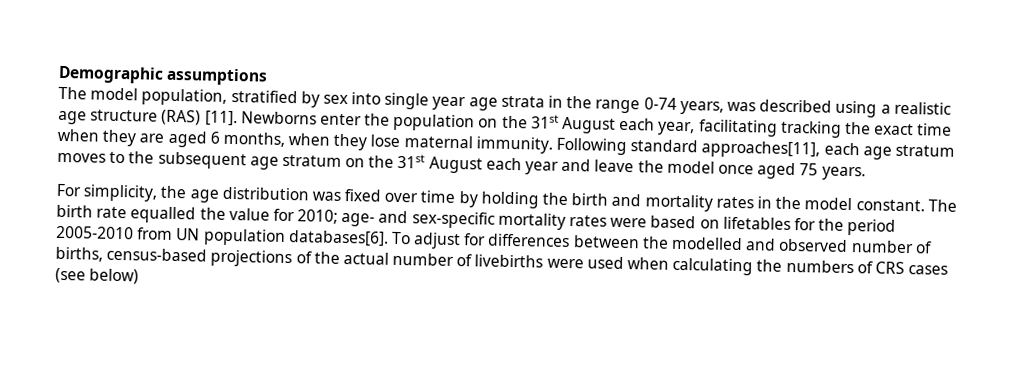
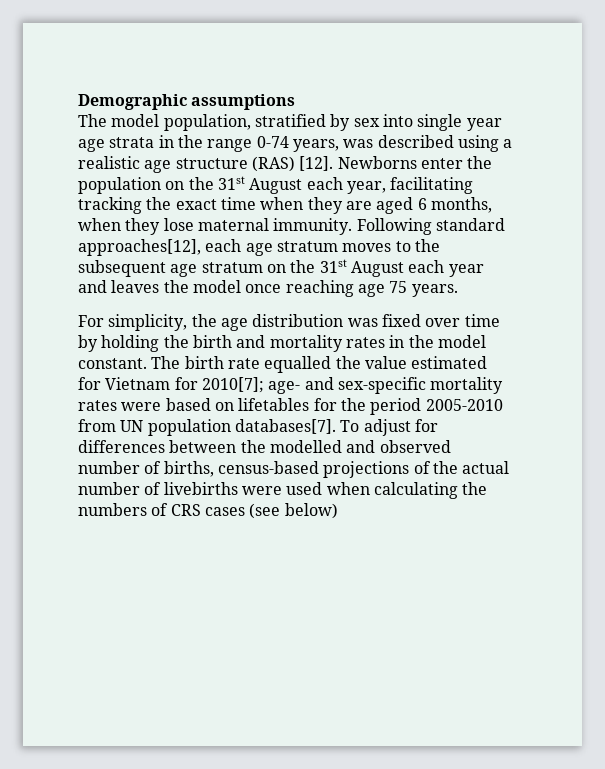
- The model population, stratified by sex into single year age strata in the range 0-74 years, was described using a realistic age structure (RAS) [11].
+ The model population, stratified by sex into single year age strata in the range 0-74 years, was described using a realistic age structure (RAS) [12].
- Following standard approaches[11], each age stratum moves to the subsequent age stratum on the 31st August each year and leave the model once aged 75 years.
+ Following standard approaches[12], each age stratum moves to the subsequent age stratum on the 31st August each year and leaves the model once reaching age 75 years.
- The birth rate equalled the value for 2010; age- and sex-specific mortality rates were based on lifetables for the period 2005-2010 from UN population databases[6].
+ The birth rate equalled the value estimated for Vietnam for 2010[7]; age- and sex-specific mortality rates were based on lifetables for the period 2005-2010 from UN population databases[7].

